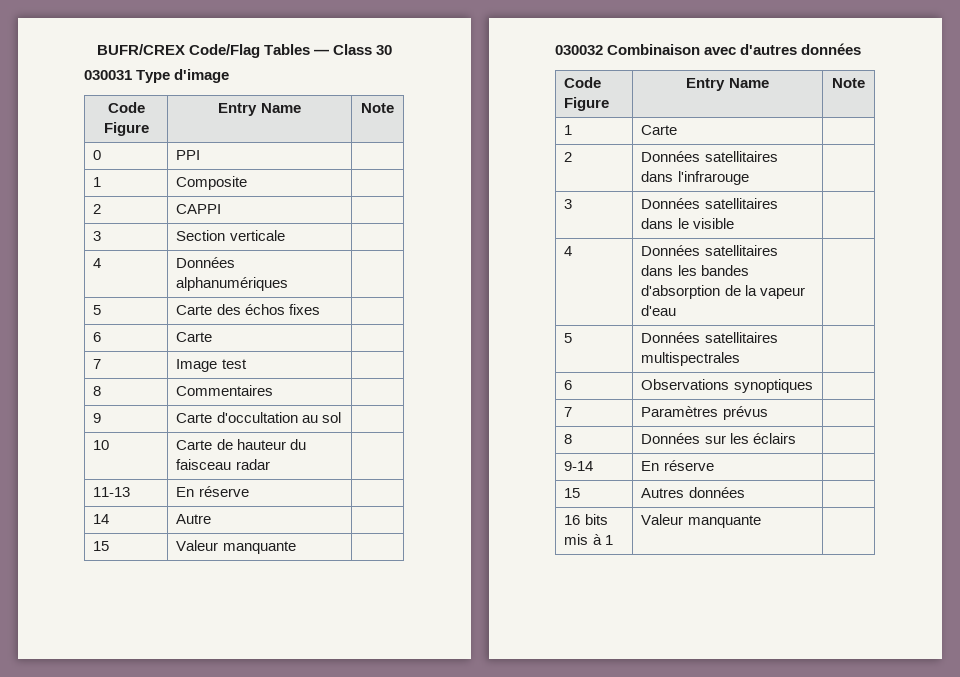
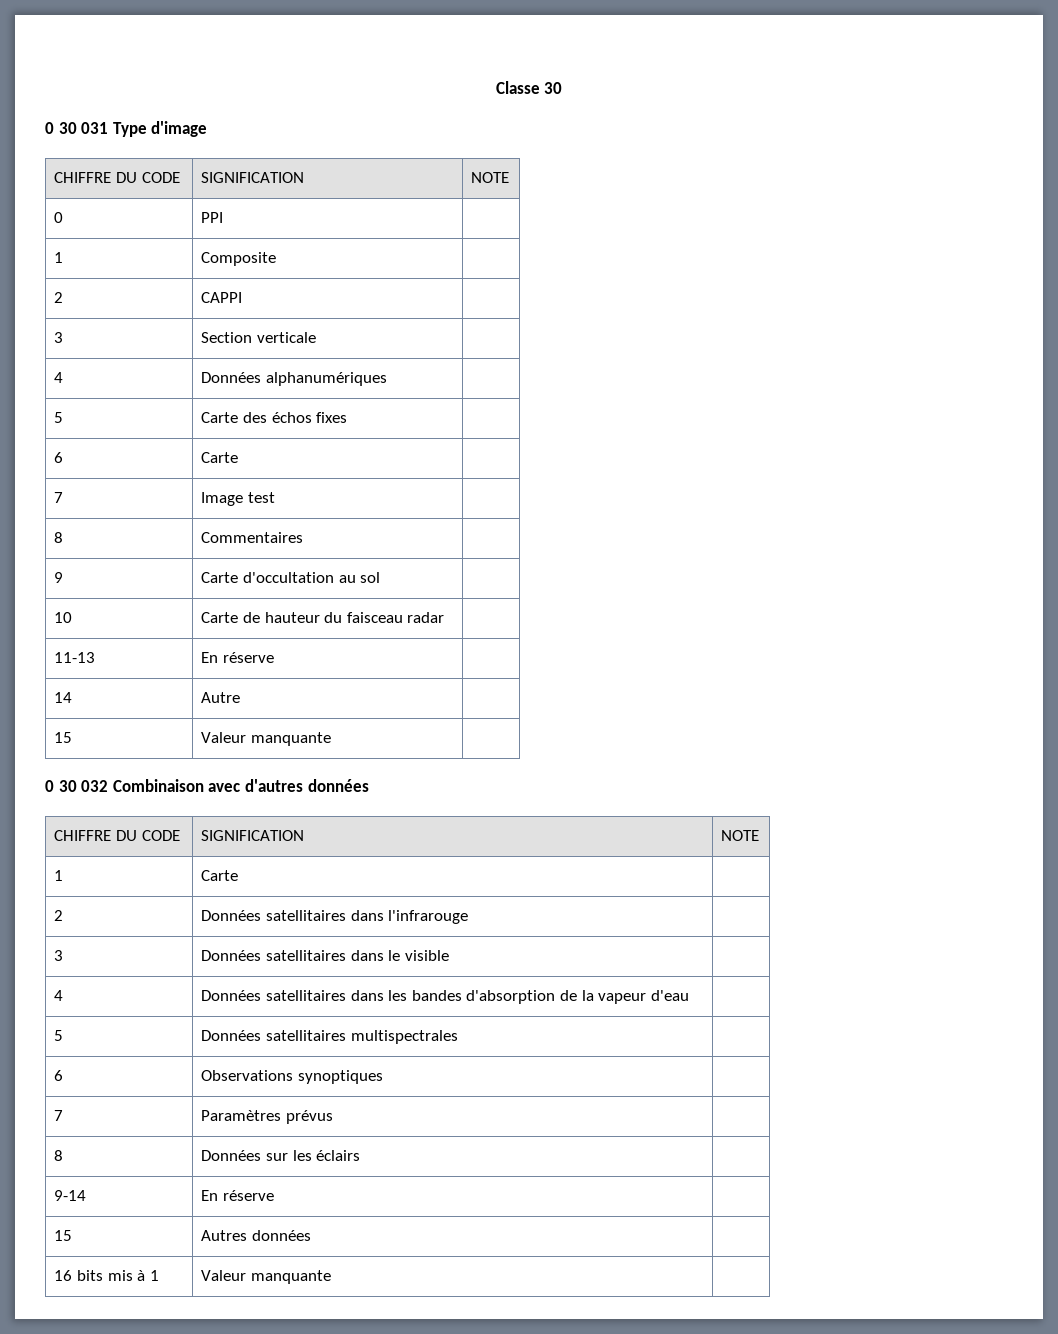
- BUFR/CREX Code/Flag Tables — Class 30
- 030031 Type d'image
- Code Figure | Entry Name | Note
+ Classe 30
+ 0 30 031 Type d'image
+ CHIFFRE DU CODE | SIGNIFICATION | NOTE
- 030032 Combinaison avec d'autres données
- Code Figure | Entry Name | Note
+ 0 30 032 Combinaison avec d'autres données
+ CHIFFRE DU CODE | SIGNIFICATION | NOTE

